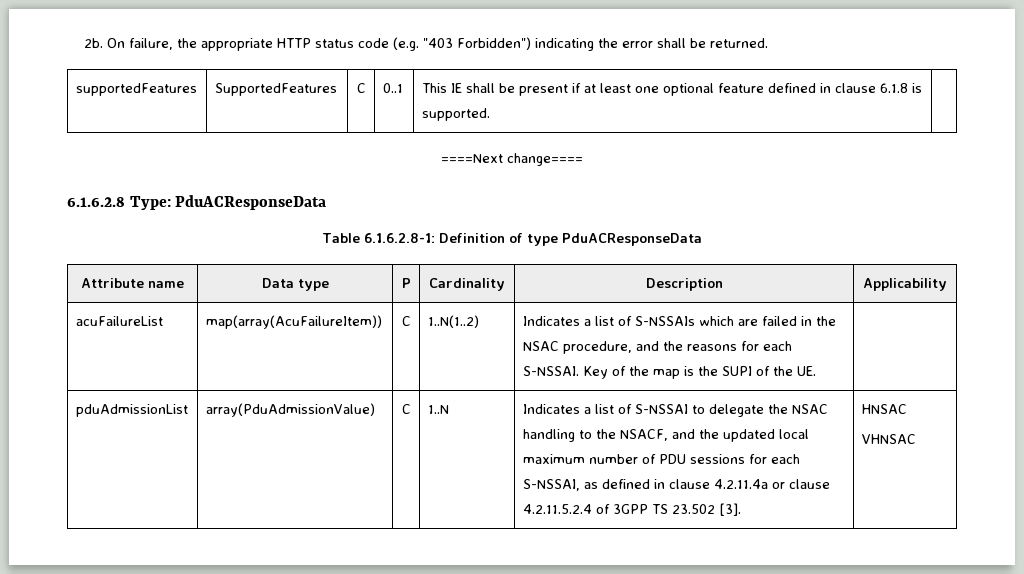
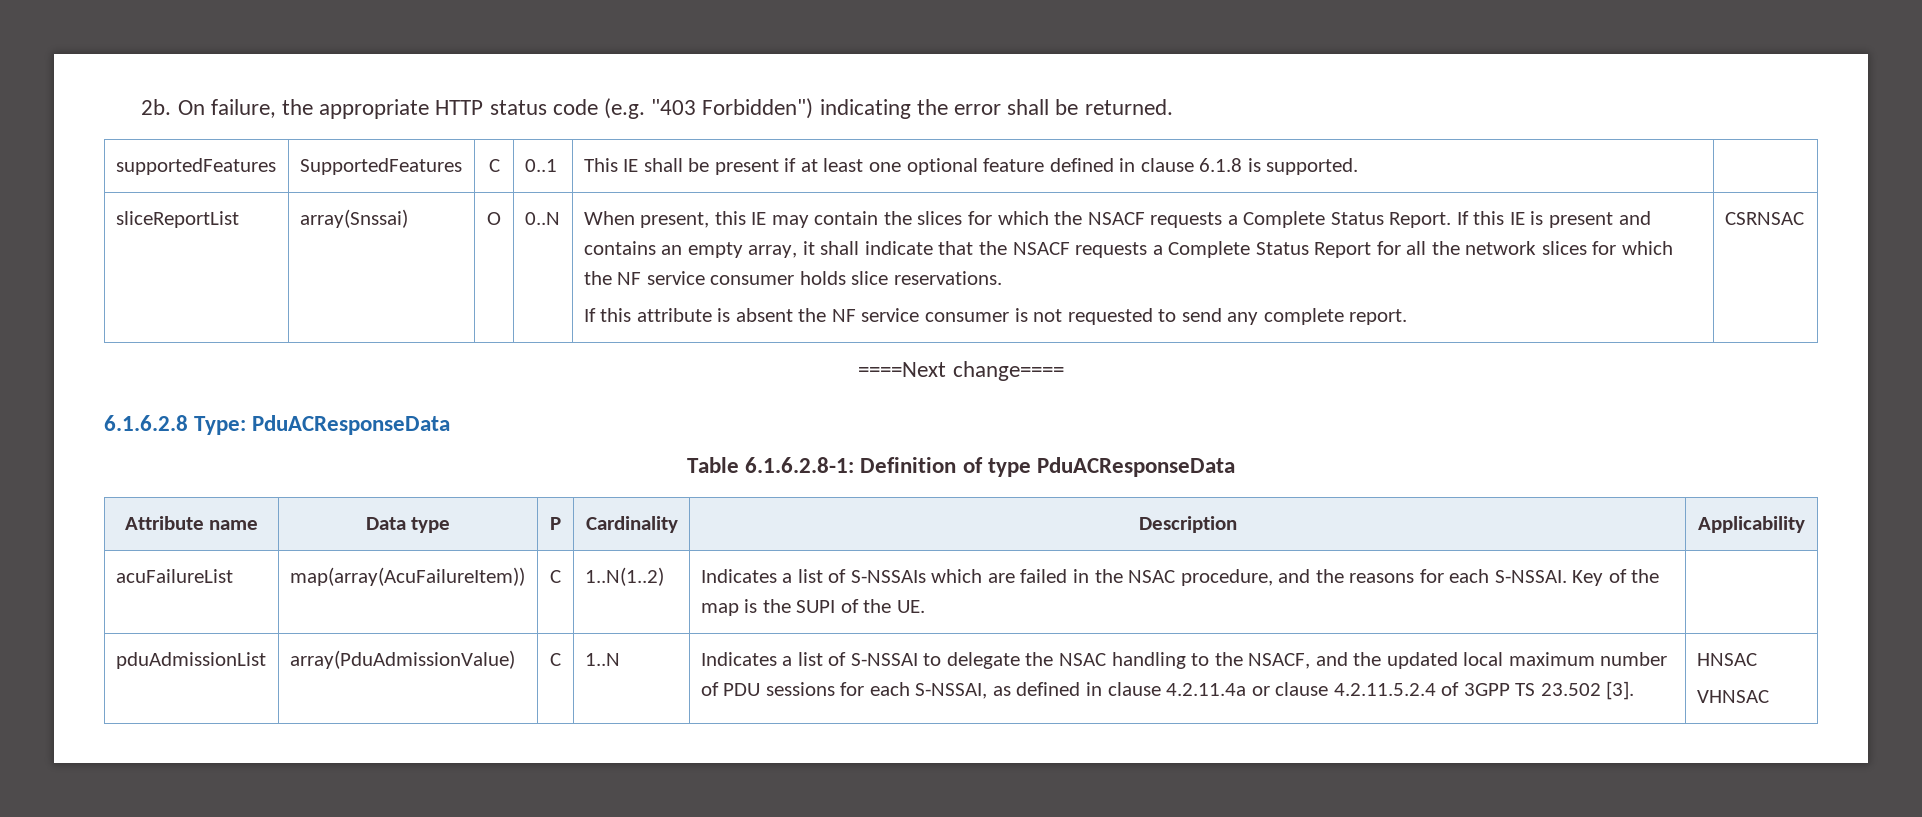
+ sliceReportList | array(Snssai) | O | 0..N | When present, this IE may contain the slices for which the NSACF requests a Complete Status Report. If this IE is present and contains an empty array, it shall indicate that the NSACF requests a Complete Status Report for all the network slices for which the NF service consumer holds slice reservations.
+ If this attribute is absent the NF service consumer is not requested to send any complete report. | CSRNSAC

